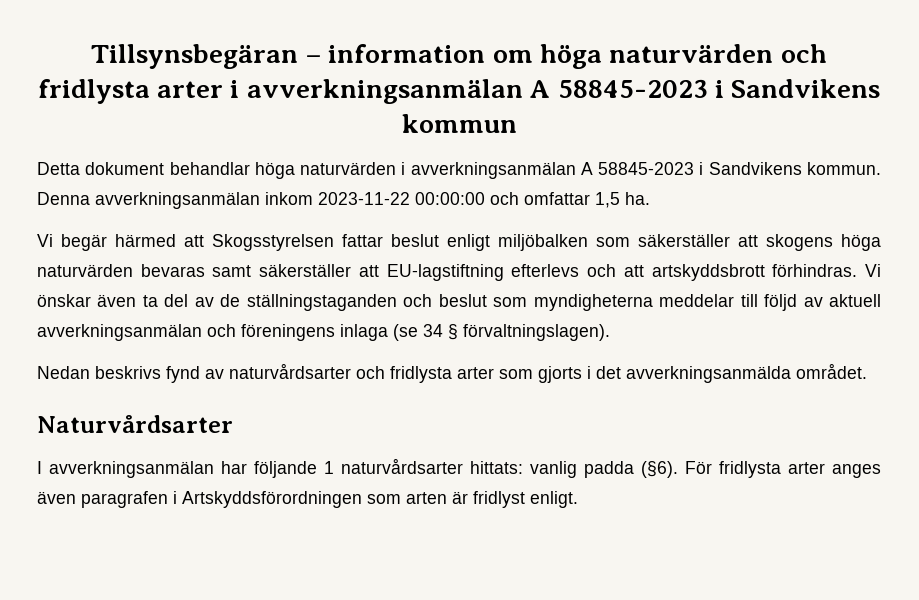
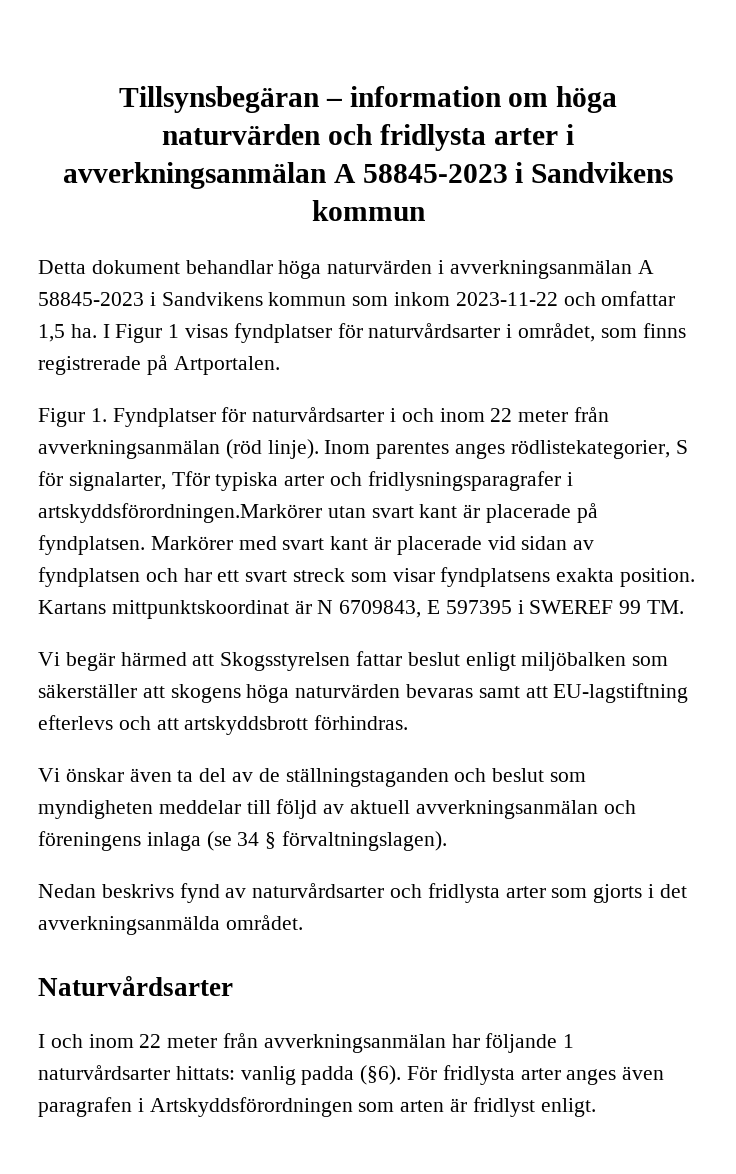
- Detta dokument behandlar höga naturvärden i avverkningsanmälan A 58845-2023 i Sandvikens kommun. Denna avverkningsanmälan inkom 2023-11-22 00:00:00 och omfattar 1,5 ha.
+ Detta dokument behandlar höga naturvärden i avverkningsanmälan A 58845-2023 i Sandvikens kommun som inkom 2023-11-22 och omfattar 1,5 ha. I Figur 1 visas fyndplatser för naturvårdsarter i området, som finns registrerade på Artportalen.
+ Figur 1. Fyndplatser för naturvårdsarter i och inom 22 meter från avverkningsanmälan (röd linje). Inom parentes anges rödlistekategorier, S för signalarter, Tför typiska arter och fridlysningsparagrafer i artskyddsförordningen.Markörer utan svart kant är placerade på fyndplatsen. Markörer med svart kant är placerade vid sidan av fyndplatsen och har ett svart streck som visar fyndplatsens exakta position. Kartans mittpunktskoordinat är N 6709843, E 597395 i SWEREF 99 TM.
- Vi begär härmed att Skogsstyrelsen fattar beslut enligt miljöbalken som säkerställer att skogens höga naturvärden bevaras samt säkerställer att EU-lagstiftning efterlevs och att artskyddsbrott förhindras. Vi önskar även ta del av de ställningstaganden och beslut som myndigheterna meddelar till följd av aktuell avverkningsanmälan och föreningens inlaga (se 34 § förvaltningslagen).
+ Vi begär härmed att Skogsstyrelsen fattar beslut enligt miljöbalken som säkerställer att skogens höga naturvärden bevaras samt att EU-lagstiftning efterlevs och att artskyddsbrott förhindras.
+ Vi önskar även ta del av de ställningstaganden och beslut som myndigheten meddelar till följd av aktuell avverkningsanmälan och föreningens inlaga (se 34 § förvaltningslagen).
- I avverkningsanmälan har följande 1 naturvårdsarter hittats: vanlig padda (§6).
+ I och inom 22 meter från avverkningsanmälan har följande 1 naturvårdsarter hittats: vanlig padda (§6).

